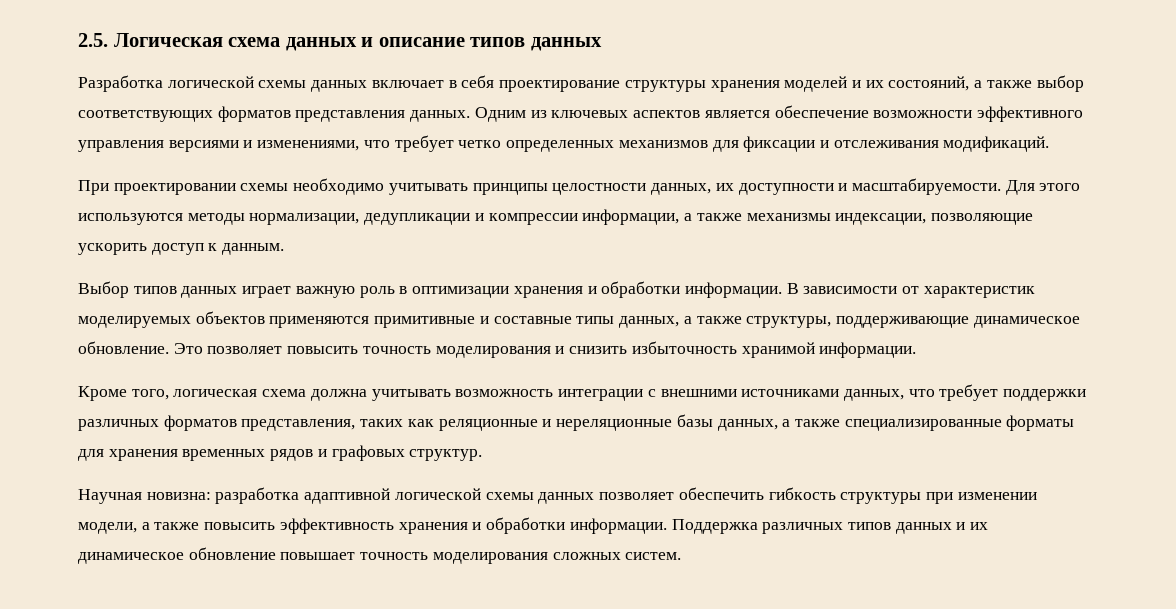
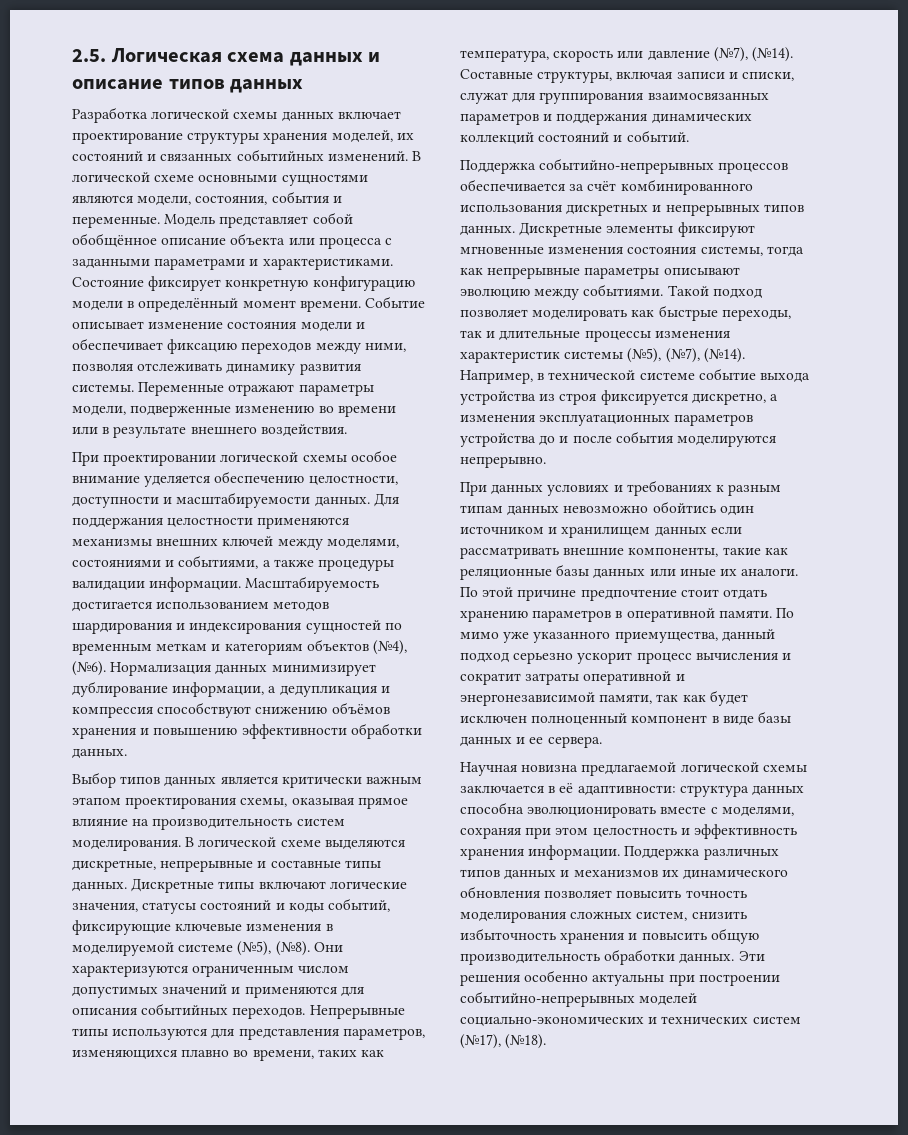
- Разработка логической схемы данных включает в себя проектирование структуры хранения моделей и их состояний, а также выбор соответствующих форматов представления данных. Одним из ключевых аспектов является обеспечение возможности эффективного управления версиями и изменениями, что требует четко определенных механизмов для фиксации и отслеживания модификаций.
- При проектировании схемы необходимо учитывать принципы целостности данных, их доступности и масштабируемости. Для этого используются методы нормализации, дедупликации и компрессии информации, а также механизмы индексации, позволяющие ускорить доступ к данным.
- Выбор типов данных играет важную роль в оптимизации хранения и обработки информации. В зависимости от характеристик моделируемых объектов применяются примитивные и составные типы данных, а также структуры, поддерживающие динамическое обновление. Это позволяет повысить точность моделирования и снизить избыточность хранимой информации.
- Кроме того, логическая схема должна учитывать возможность интеграции с внешними источниками данных, что требует поддержки различных форматов представления, таких как реляционные и нереляционные базы данных, а также специализированные форматы для хранения временных рядов и графовых структур.
- Научная новизна: разработка адаптивной логической схемы данных позволяет обеспечить гибкость структуры при изменении модели, а также повысить эффективность хранения и обработки информации.
+ Разработка логической схемы данных включает проектирование структуры хранения моделей, их состояний и связанных событийных изменений. В логической схеме основными сущностями являются модели, состояния, события и переменные. Модель представляет собой обобщённое описание объекта или процесса с заданными параметрами и характеристиками. Состояние фиксирует конкретную конфигурацию модели в определённый момент времени. Событие описывает изменение состояния модели и обеспечивает фиксацию переходов между ними, позволяя отслеживать динамику развития системы. Переменные отражают параметры модели, подверженные изменению во времени или в результате внешнего воздействия.
+ При проектировании логической схемы особое внимание уделяется обеспечению целостности, доступности и масштабируемости данных. Для поддержания целостности применяются механизмы внешних ключей между моделями, состояниями и событиями, а также процедуры валидации информации. Масштабируемость достигается использованием методов шардирования и индексирования сущностей по временным меткам и категориям объектов (№4), (№6). Нормализация данных минимизирует дублирование информации, а дедупликация и компрессия способствуют снижению объёмов хранения и повышению эффективности обработки данных.
+ Выбор типов данных является критически важным этапом проектирования схемы, оказывая прямое влияние на производительность систем моделирования. В логической схеме выделяются дискретные, непрерывные и составные типы данных. Дискретные типы включают логические значения, статусы состояний и коды событий, фиксирующие ключевые изменения в моделируемой системе (№5), (№8). Они характеризуются ограниченным числом допустимых значений и применяются для описания событийных переходов. Непрерывные типы используются для представления параметров, изменяющихся плавно во времени, таких как температура, скорость или давление (№7), (№14). Составные структуры, включая записи и списки, служат для группирования взаимосвязанных параметров и поддержания динамических коллекций состояний и событий.
+ Поддержка событийно-непрерывных процессов обеспечивается за счёт комбинированного использования дискретных и непрерывных типов данных. Дискретные элементы фиксируют мгновенные изменения состояния системы, тогда как непрерывные параметры описывают эволюцию между событиями. Такой подход позволяет моделировать как быстрые переходы, так и длительные процессы изменения характеристик системы (№5), (№7), (№14). Например, в технической системе событие выхода устройства из строя фиксируется дискретно, а изменения эксплуатационных параметров устройства до и после события моделируются непрерывно.
+ При данных условиях и требованиях к разным типам данных невозможно обойтись один источником и хранилищем данных если рассматривать внешние компоненты, такие как реляционные базы данных или иные их аналоги. По этой причине предпочтение стоит отдать хранению параметров в оперативной памяти. По мимо уже указанного приемущества, данный подход серьезно ускорит процесс вычисления и сократит затраты оперативной и энергонезависимой памяти, так как будет исключен полноценный компонент в виде базы данных и ее сервера.
+ Научная новизна предлагаемой логической схемы заключается в её адаптивности: структура данных способна эволюционировать вместе с моделями, сохраняя при этом целостность и эффективность хранения информации.
- Поддержка различных типов данных и их динамическое обновление повышает точность моделирования сложных систем.
+ Поддержка различных типов данных и механизмов их динамического обновления позволяет повысить точность моделирования сложных систем, снизить избыточность хранения и повысить общую производительность обработки данных. Эти решения особенно актуальны при построении событийно-непрерывных моделей социально-экономических и технических систем (№17), (№18).

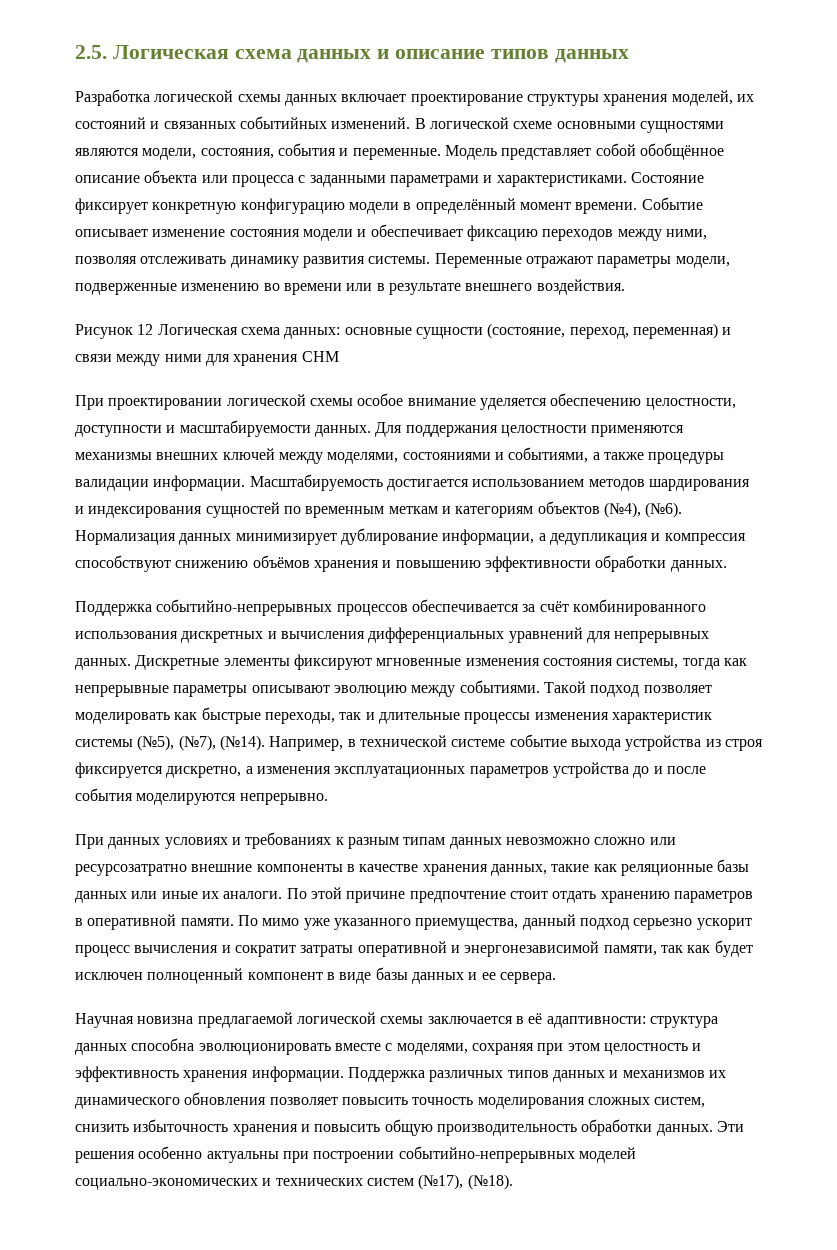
+ Рисунок 12 Логическая схема данных: основные сущности (состояние, переход, переменная) и связи между ними для хранения СНМ
- Выбор типов данных является критически важным этапом проектирования схемы, оказывая прямое влияние на производительность систем моделирования. В логической схеме выделяются дискретные, непрерывные и составные типы данных. Дискретные типы включают логические значения, статусы состояний и коды событий, фиксирующие ключевые изменения в моделируемой системе (№5), (№8). Они характеризуются ограниченным числом допустимых значений и применяются для описания событийных переходов. Непрерывные типы используются для представления параметров, изменяющихся плавно во времени, таких как температура, скорость или давление (№7), (№14). Составные структуры, включая записи и списки, служат для группирования взаимосвязанных параметров и поддержания динамических коллекций состояний и событий.
- Поддержка событийно-непрерывных процессов обеспечивается за счёт комбинированного использования дискретных и непрерывных типов данных.
+ Поддержка событийно-непрерывных процессов обеспечивается за счёт комбинированного использования дискретных и вычисления дифференциальных уравнений для непрерывных данных.
- При данных условиях и требованиях к разным типам данных невозможно обойтись один источником и хранилищем данных если рассматривать внешние компоненты, такие как реляционные базы данных или иные их аналоги.
+ При данных условиях и требованиях к разным типам данных невозможно сложно или ресурсозатратно внешние компоненты в качестве хранения данных, такие как реляционные базы данных или иные их аналоги.

